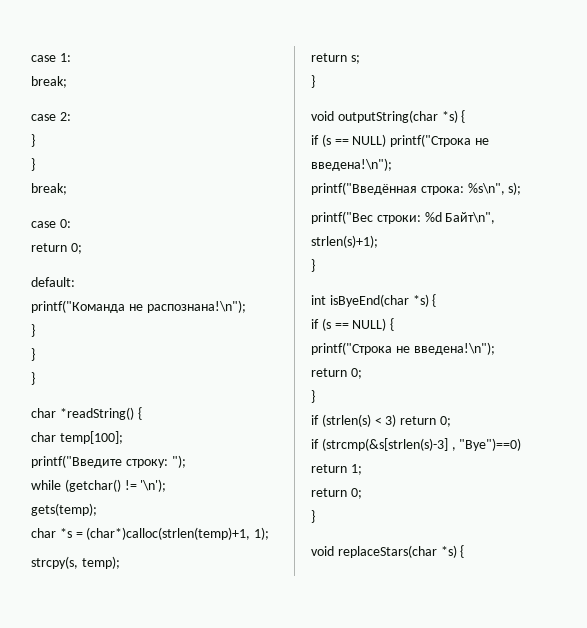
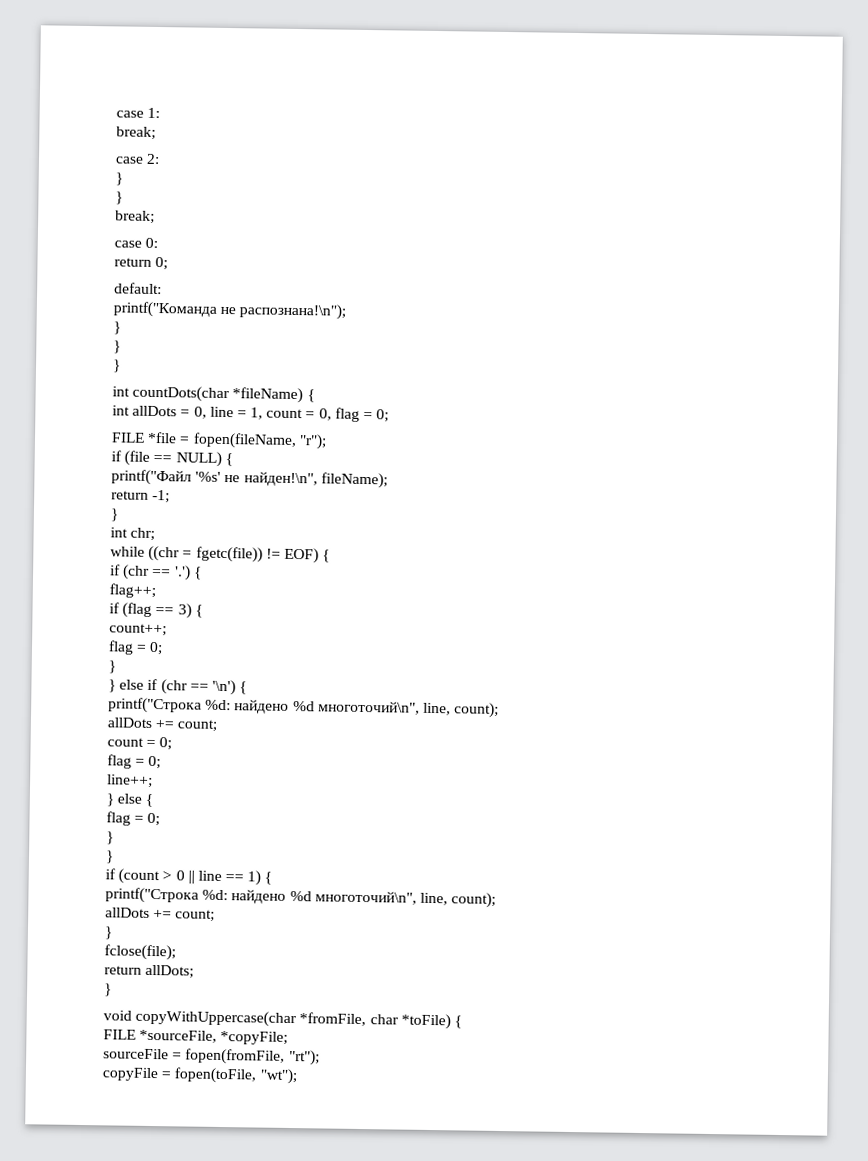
- char *readString() {
- char temp[100];
- printf("Введите строку: ");
- while (getchar() != '\n');
- gets(temp);
- char *s = (char*)calloc(strlen(temp)+1, 1);
- strcpy(s, temp);
- return s;
+ int countDots(char *fileName) {
+ int allDots = 0, line = 1, count = 0, flag = 0;
+ FILE *file = fopen(fileName, "r");
+ if (file == NULL) {
+ printf("Файл '%s' не найден!\n", fileName);
+ return -1;
  }
- void outputString(char *s) {
- if (s == NULL) printf("Строка не введена!\n");
- printf("Введённая строка: %s\n", s);
- printf("Вес строки: %d Байт\n", strlen(s)+1);
+ int chr;
+ while ((chr = fgetc(file)) != EOF) {
+ if (chr == '.') {
+ flag++;
+ if (flag == 3) {
+ count++;
+ flag = 0;
  }
- int isByeEnd(char *s) {
- if (s == NULL) {
- printf("Строка не введена!\n");
- return 0;
+ } else if (chr == '\n') {
+ printf("Строка %d: найдено %d многоточий\n", line, count);
+ allDots += count;
+ count = 0;
+ flag = 0;
+ line++;
+ } else {
+ flag = 0;
  }
- if (strlen(s) < 3) return 0;
- if (strcmp(&s[strlen(s)-3] , "Bye")==0) return 1;
- return 0;
  }
- void replaceStars(char *s) {
+ if (count > 0 || line == 1) {
+ printf("Строка %d: найдено %d многоточий\n", line, count);
+ allDots += count;
+ }
+ fclose(file);
+ return allDots;
+ }
+ void copyWithUppercase(char *fromFile, char *toFile) {
+ FILE *sourceFile, *copyFile;
+ sourceFile = fopen(fromFile, "rt");
+ copyFile = fopen(toFile, "wt");

